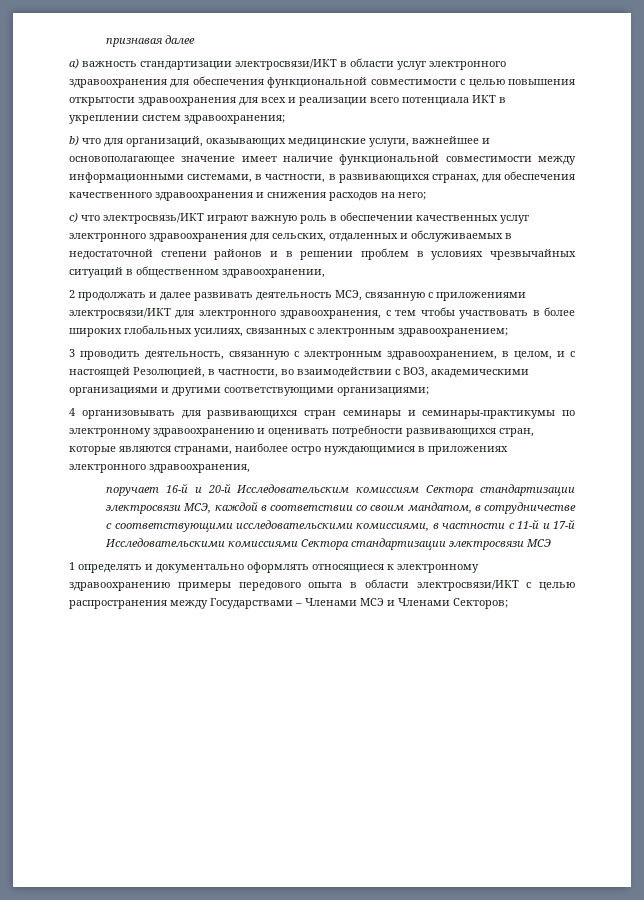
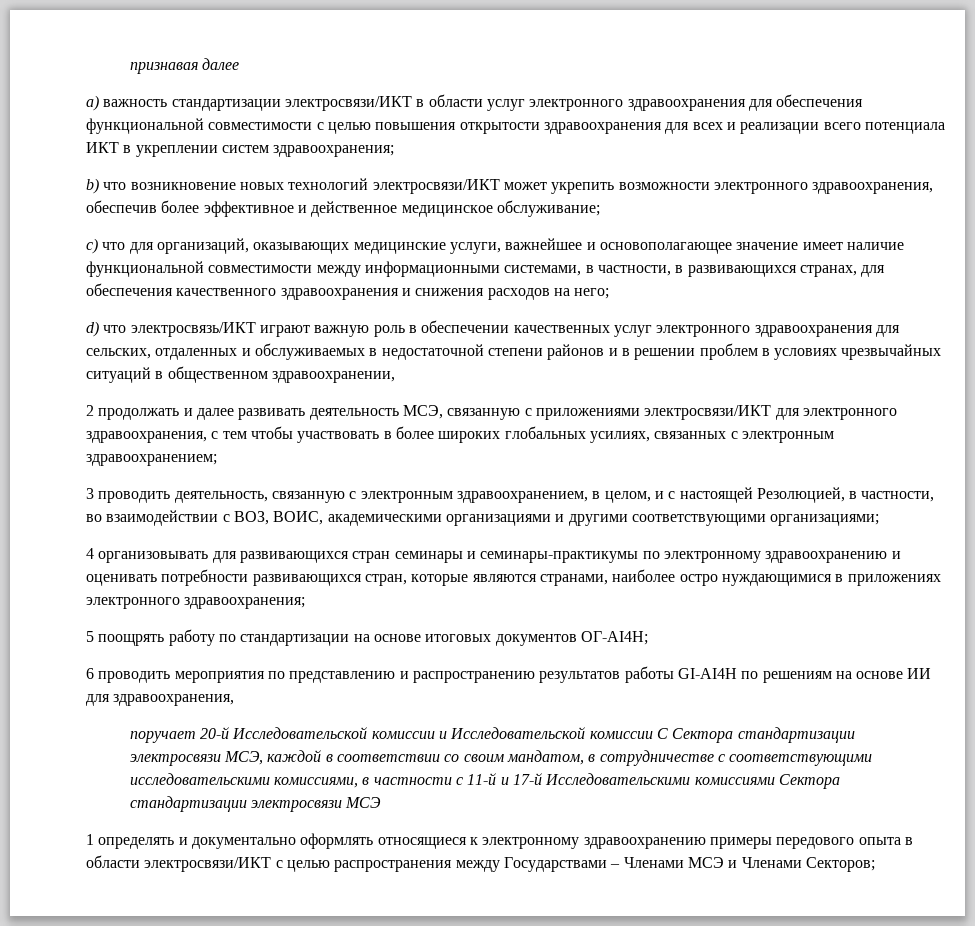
- b) что для организаций, оказывающих медицинские услуги, важнейшее и основополагающее значение имеет наличие функциональной совместимости между информационными системами, в частности, в развивающихся странах, для обеспечения качественного здравоохранения и снижения расходов на него;
+ b) что возникновение новых технологий электросвязи/ИКТ может укрепить возможности электронного здравоохранения, обеспечив более эффективное и действенное медицинское обслуживание;
+ c) что для организаций, оказывающих медицинские услуги, важнейшее и основополагающее значение имеет наличие функциональной совместимости между информационными системами, в частности, в развивающихся странах, для обеспечения качественного здравоохранения и снижения расходов на него;
- c) что электросвязь/ИКТ играют важную роль в обеспечении качественных услуг электронного здравоохранения для сельских, отдаленных и обслуживаемых в недостаточной степени районов и в решении проблем в условиях чрезвычайных ситуаций в общественном здравоохранении,
+ d) что электросвязь/ИКТ играют важную роль в обеспечении качественных услуг электронного здравоохранения для сельских, отдаленных и обслуживаемых в недостаточной степени районов и в решении проблем в условиях чрезвычайных ситуаций в общественном здравоохранении,
- 3 проводить деятельность, связанную с электронным здравоохранением, в целом, и с настоящей Резолюцией, в частности, во взаимодействии с ВОЗ, академическими организациями и другими соответствующими организациями;
+ 3 проводить деятельность, связанную с электронным здравоохранением, в целом, и с настоящей Резолюцией, в частности, во взаимодействии с ВОЗ, ВОИС, академическими организациями и другими соответствующими организациями;
- 4 организовывать для развивающихся стран семинары и семинары-практикумы по электронному здравоохранению и оценивать потребности развивающихся стран, которые являются странами, наиболее остро нуждающимися в приложениях электронного здравоохранения,
- поручает 16-й и 20-й Исследовательским комиссиям Сектора стандартизации электросвязи МСЭ, каждой в соответствии со своим мандатом, в сотрудничестве с соответствующими исследовательскими комиссиями, в частности с 11-й и 17-й Исследовательскими комиссиями Сектора стандартизации электросвязи МСЭ
+ 4 организовывать для развивающихся стран семинары и семинары-практикумы по электронному здравоохранению и оценивать потребности развивающихся стран, которые являются странами, наиболее остро нуждающимися в приложениях электронного здравоохранения;
+ 5 поощрять работу по стандартизации на основе итоговых документов ОГ-AI4H;
+ 6 проводить мероприятия по представлению и распространению результатов работы GI-AI4H по решениям на основе ИИ для здравоохранения,
+ поручает 20-й Исследовательской комиссии и Исследовательской комиссии С Сектора стандартизации электросвязи МСЭ, каждой в соответствии со своим мандатом, в сотрудничестве с соответствующими исследовательскими комиссиями, в частности с 11-й и 17-й Исследовательскими комиссиями Сектора стандартизации электросвязи МСЭ

